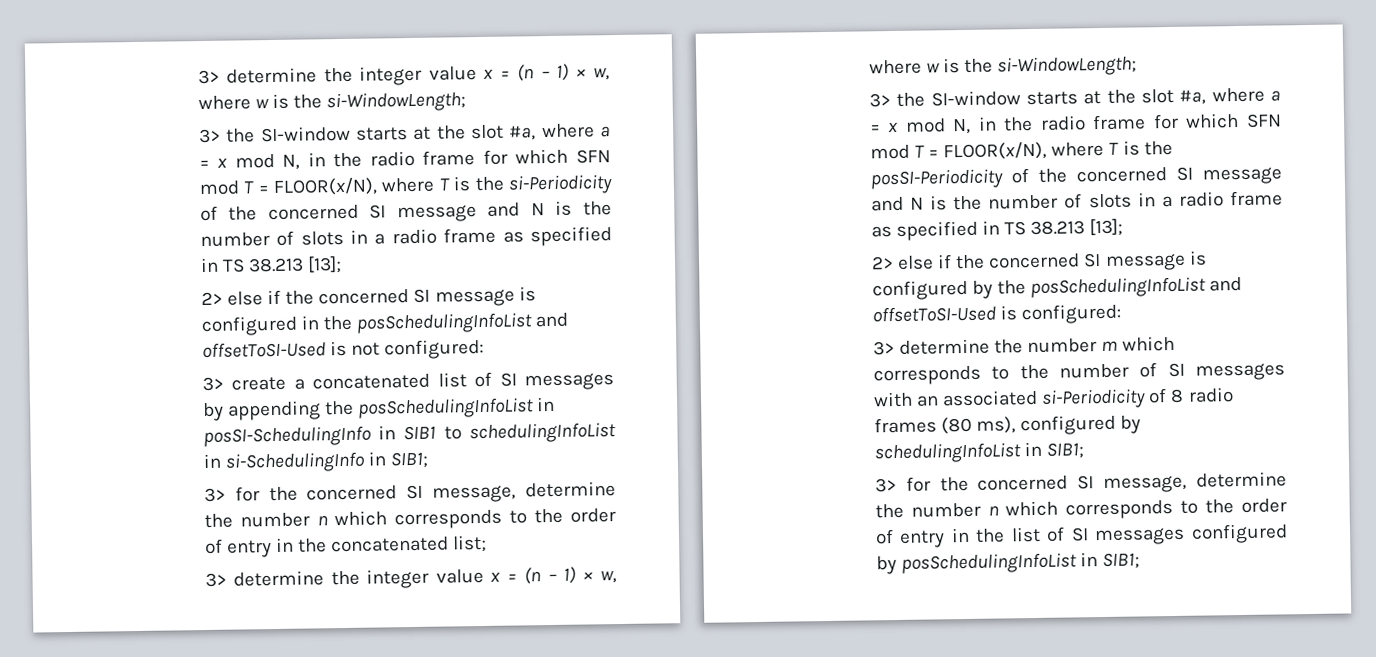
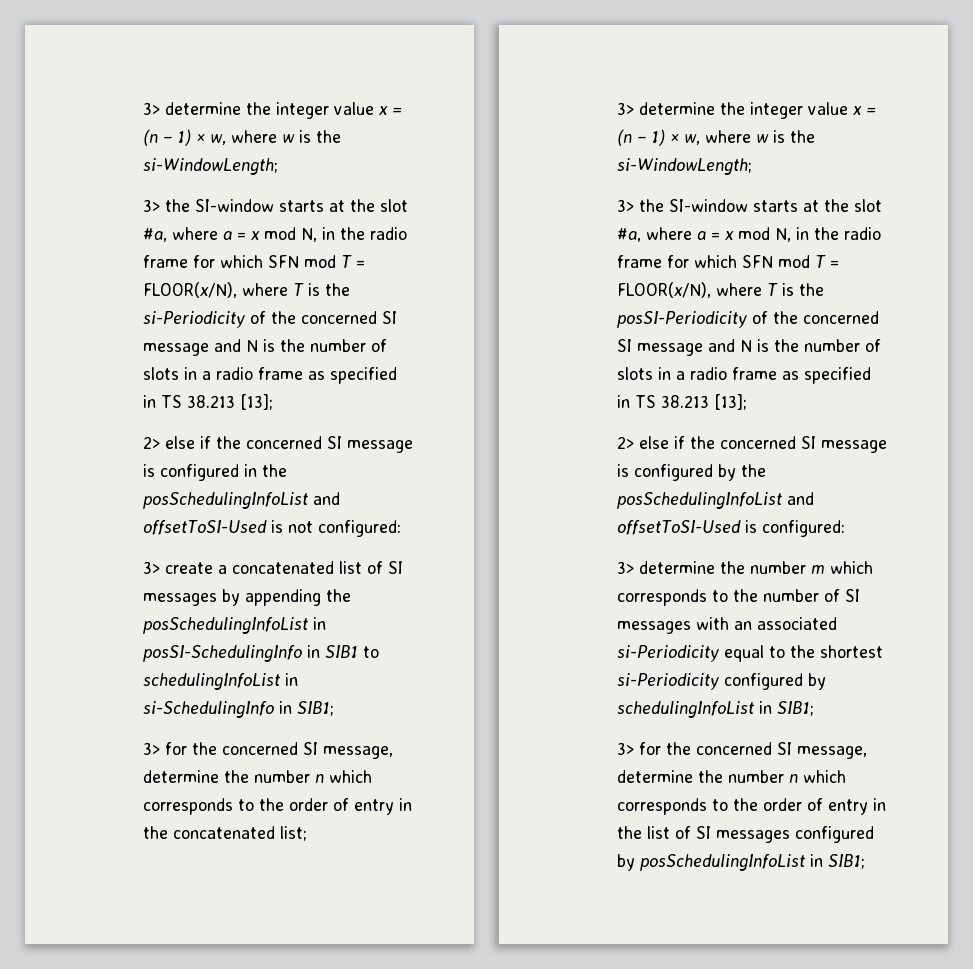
- 3> determine the number m which corresponds to the number of SI messages with an associated si-Periodicity of 8 radio frames (80 ms), configured by schedulingInfoList in SIB1;
+ 3> determine the number m which corresponds to the number of SI messages with an associated si-Periodicity equal to the shortest si-Periodicity configured by schedulingInfoList in SIB1;

